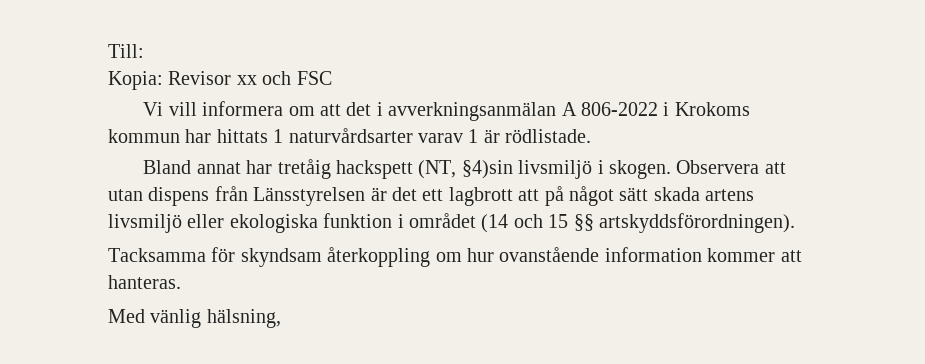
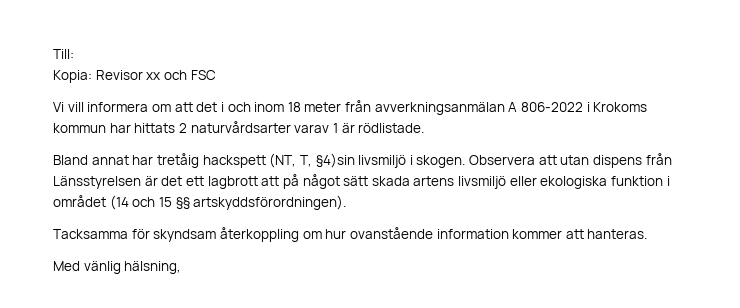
- Vi vill informera om att det i avverkningsanmälan A 806-2022 i Krokoms kommun har hittats 1 naturvårdsarter varav 1 är rödlistade.
+ Vi vill informera om att det i och inom 18 meter från avverkningsanmälan A 806-2022 i Krokoms kommun har hittats 2 naturvårdsarter varav 1 är rödlistade.
- Bland annat har tretåig hackspett (NT, §4)sin livsmiljö i skogen.
+ Bland annat har tretåig hackspett (NT, T, §4)sin livsmiljö i skogen.

